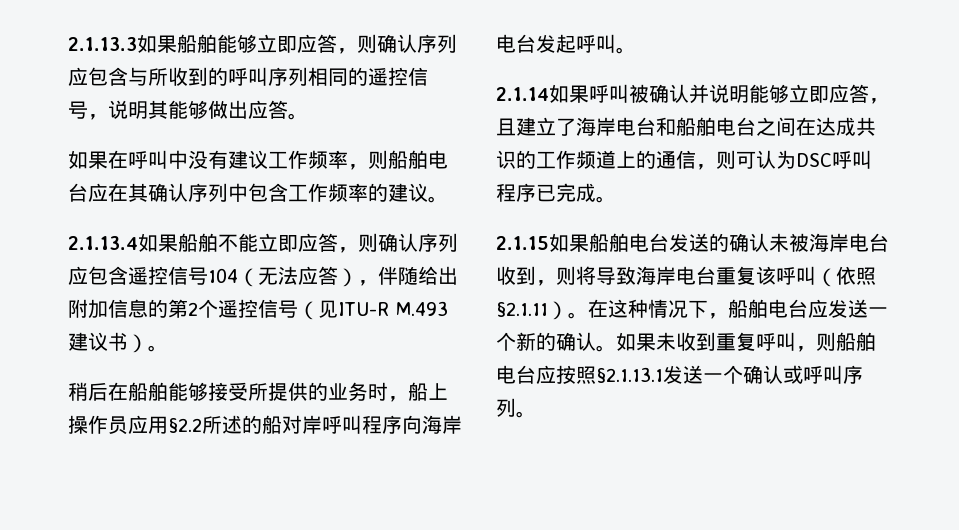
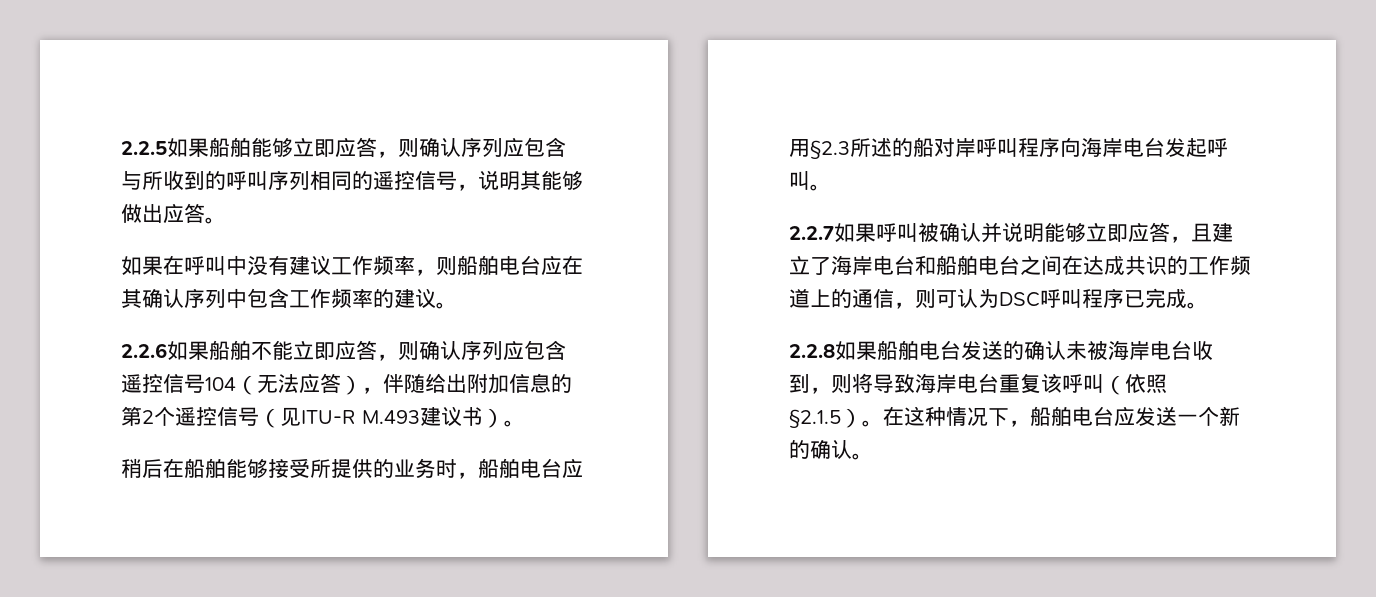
- 2.1.13.3如果船舶能够立即应答，则确认序列应包含与所收到的呼叫序列相同的遥控信号，说明其能够做出应答。
+ 2.2.5如果船舶能够立即应答，则确认序列应包含与所收到的呼叫序列相同的遥控信号，说明其能够做出应答。
- 2.1.13.4如果船舶不能立即应答，则确认序列应包含遥控信号104（无法应答），伴随给出附加信息的第2个遥控信号（见ITU-R M.493建议书）。
+ 2.2.6如果船舶不能立即应答，则确认序列应包含遥控信号104（无法应答），伴随给出附加信息的第2个遥控信号（见ITU-R M.493建议书）。
- 稍后在船舶能够接受所提供的业务时，船上操作员应用§2.2所述的船对岸呼叫程序向海岸电台发起呼叫。
+ 稍后在船舶能够接受所提供的业务时，船舶电台应用§2.3所述的船对岸呼叫程序向海岸电台发起呼叫。
- 2.1.14如果呼叫被确认并说明能够立即应答，且建立了海岸电台和船舶电台之间在达成共识的工作频道上的通信，则可认为DSC呼叫程序已完成。
+ 2.2.7如果呼叫被确认并说明能够立即应答，且建立了海岸电台和船舶电台之间在达成共识的工作频道上的通信，则可认为DSC呼叫程序已完成。
- 2.1.15如果船舶电台发送的确认未被海岸电台收到，则将导致海岸电台重复该呼叫（依照§2.1.11）。
+ 2.2.8如果船舶电台发送的确认未被海岸电台收到，则将导致海岸电台重复该呼叫（依照§2.1.5）。
- 如果未收到重复呼叫，则船舶电台应按照§2.1.13.1发送一个确认或呼叫序列。

